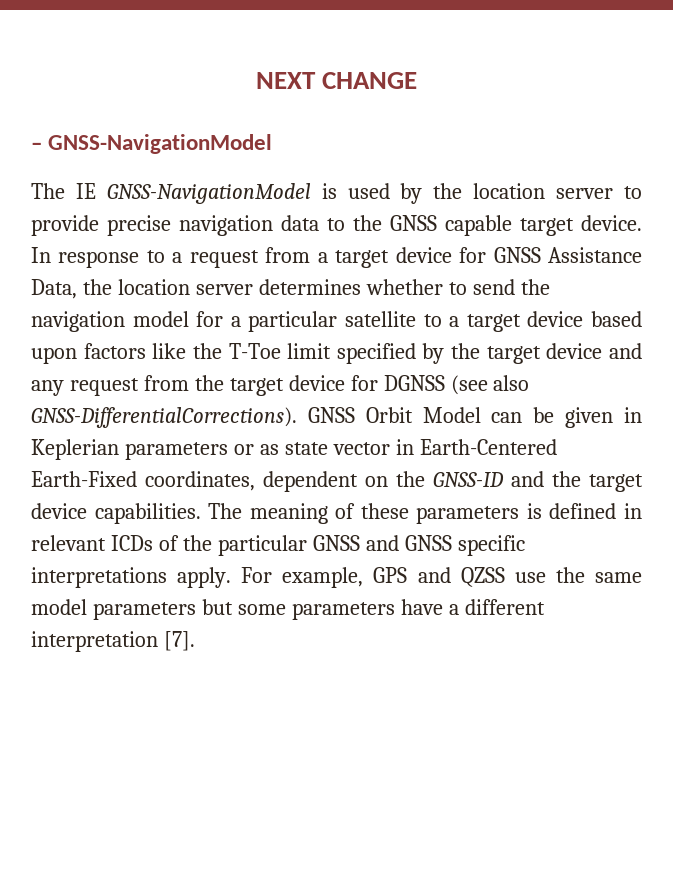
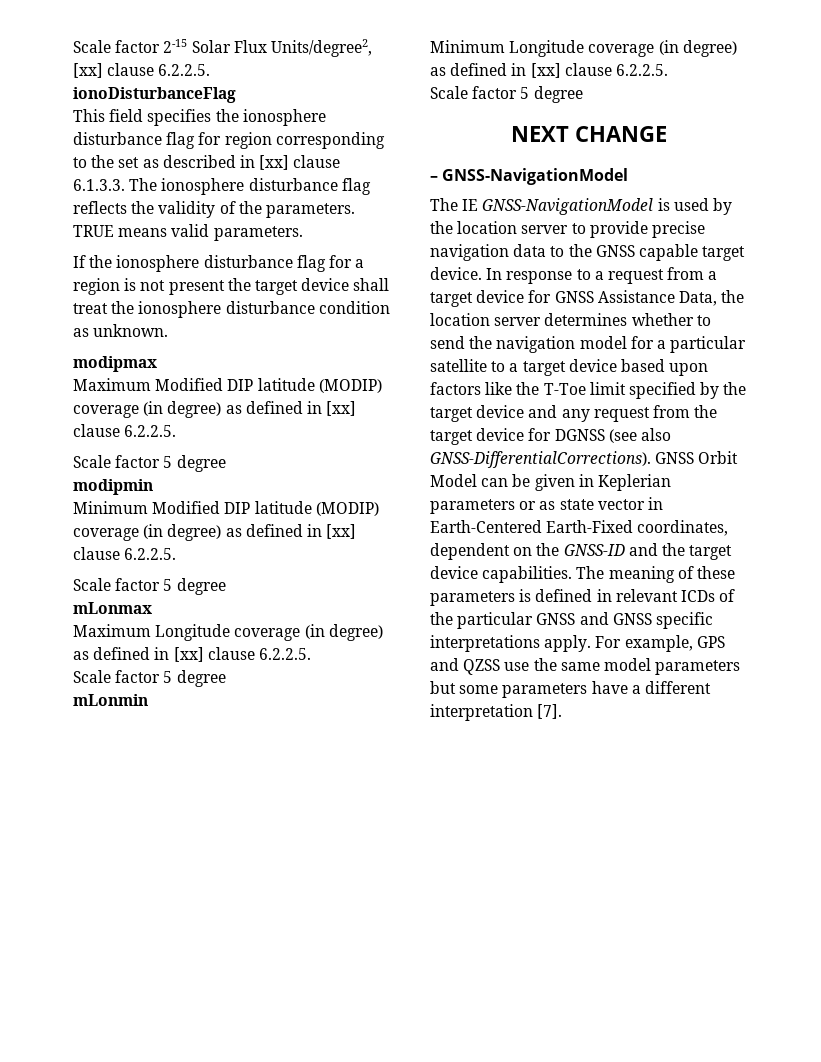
+ Scale factor 2-15 Solar Flux Units/degree2, [xx] clause 6.2.2.5.
+ ionoDisturbanceFlag
+ This field specifies the ionosphere disturbance flag for region corresponding to the set as described in [xx] clause 6.1.3.3. The ionosphere disturbance flag reflects the validity of the parameters. TRUE means valid parameters.
+ If the ionosphere disturbance flag for a region is not present the target device shall treat the ionosphere disturbance condition as unknown.
+ modipmax
+ Maximum Modified DIP latitude (MODIP) coverage (in degree) as defined in [xx] clause 6.2.2.5.
+ Scale factor 5 degree
+ modipmin
+ Minimum Modified DIP latitude (MODIP) coverage (in degree) as defined in [xx] clause 6.2.2.5.
+ Scale factor 5 degree
+ mLonmax
+ Maximum Longitude coverage (in degree) as defined in [xx] clause 6.2.2.5.
+ Scale factor 5 degree
+ mLonmin
+ Minimum Longitude coverage (in degree) as defined in [xx] clause 6.2.2.5.
+ Scale factor 5 degree

